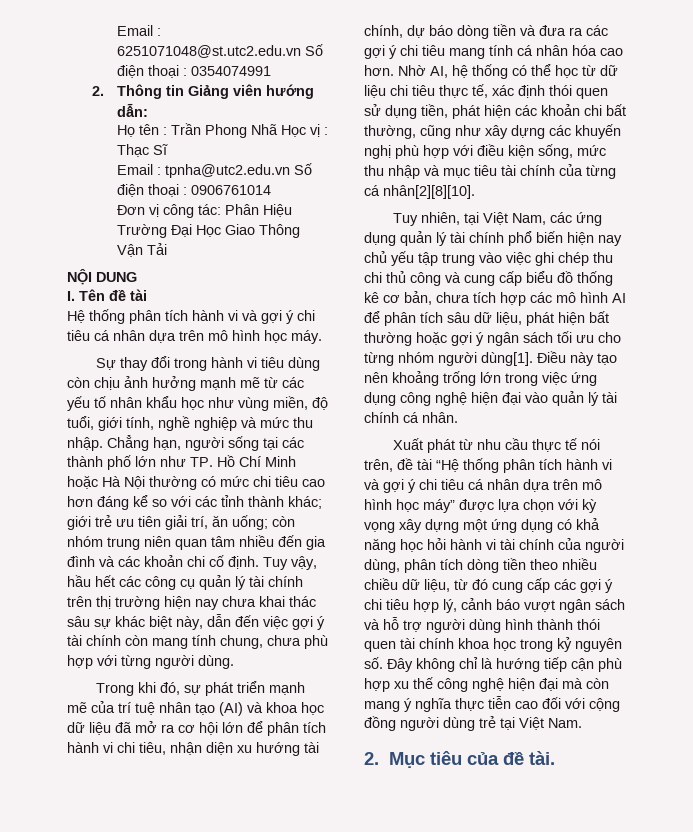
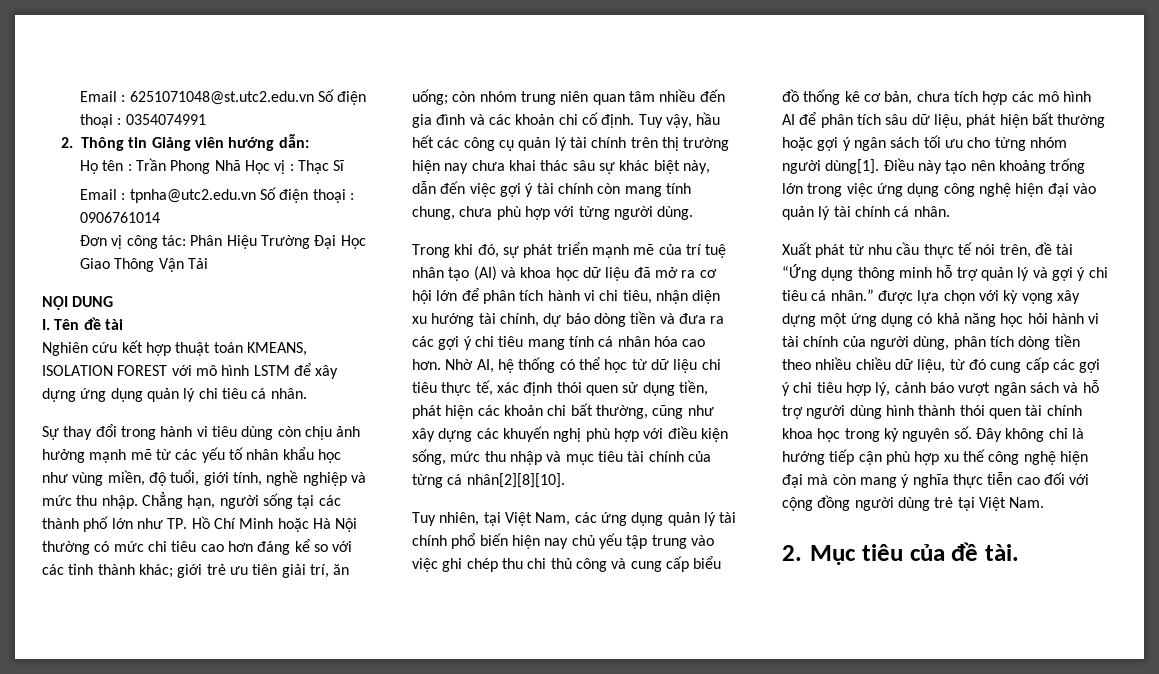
- Hệ thống phân tích hành vi và gợi ý chi tiêu cá nhân dựa trên mô hình học máy.
+ Nghiên cứu kết hợp thuật toán KMEANS, ISOLATION FOREST với mô hình LSTM để xây dựng ứng dụng quản lý chi tiêu cá nhân.
- Xuất phát từ nhu cầu thực tế nói trên, đề tài “Hệ thống phân tích hành vi và gợi ý chi tiêu cá nhân dựa trên mô hình học máy” được lựa chọn với kỳ vọng xây dựng một ứng dụng có khả năng học hỏi hành vi tài chính của người dùng, phân tích dòng tiền theo nhiều chiều dữ liệu, từ đó cung cấp các gợi ý chi tiêu hợp lý, cảnh báo vượt ngân sách và hỗ trợ người dùng hình thành thói quen tài chính khoa học trong kỷ nguyên số.
+ Xuất phát từ nhu cầu thực tế nói trên, đề tài “Ứng dụng thông minh hỗ trợ quản lý và gợi ý chi tiêu cá nhân.” được lựa chọn với kỳ vọng xây dựng một ứng dụng có khả năng học hỏi hành vi tài chính của người dùng, phân tích dòng tiền theo nhiều chiều dữ liệu, từ đó cung cấp các gợi ý chi tiêu hợp lý, cảnh báo vượt ngân sách và hỗ trợ người dùng hình thành thói quen tài chính khoa học trong kỷ nguyên số.

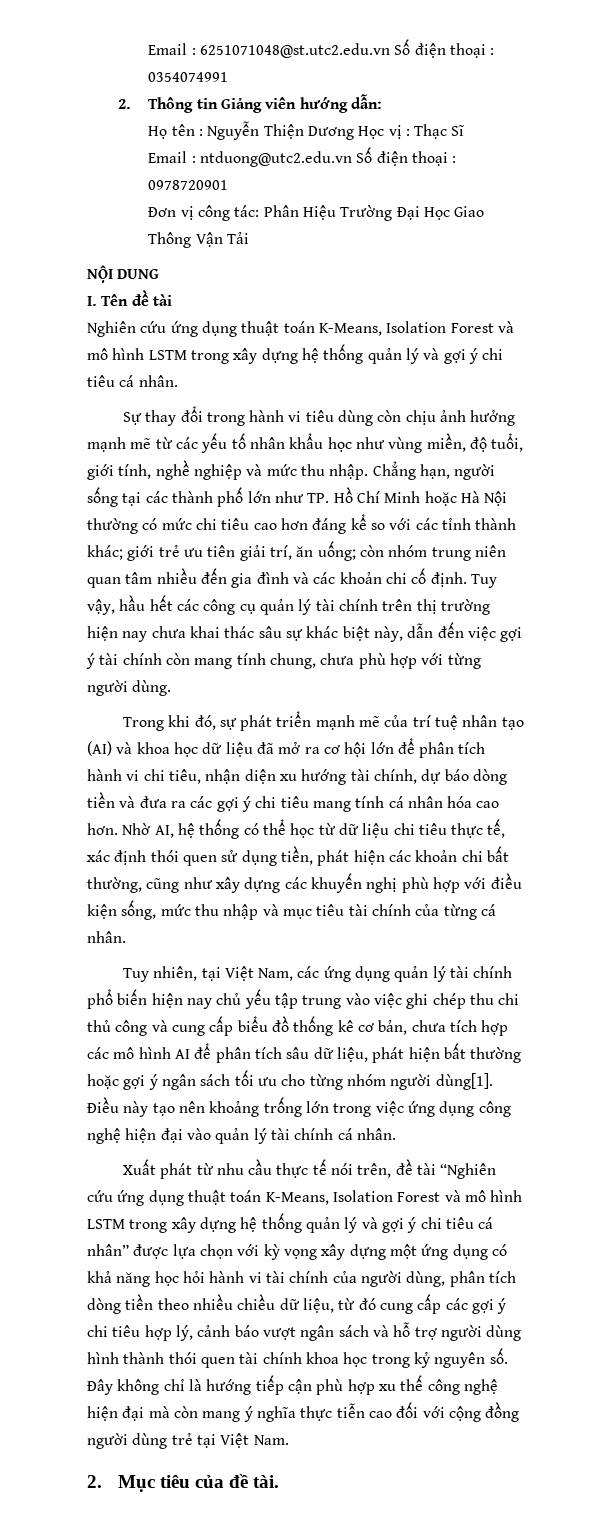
- Họ tên : Trần Phong Nhã Học vị : Thạc Sĩ
+ Họ tên : Nguyễn Thiện Dương Học vị : Thạc Sĩ
- Email : tpnha@utc2.edu.vn Số điện thoại : 0906761014
+ Email : ntduong@utc2.edu.vn Số điện thoại : 0978720901
- Nghiên cứu kết hợp thuật toán KMEANS, ISOLATION FOREST với mô hình LSTM để xây dựng ứng dụng quản lý chi tiêu cá nhân.
+ Nghiên cứu ứng dụng thuật toán K-Means, Isolation Forest và mô hình LSTM trong xây dựng hệ thống quản lý và gợi ý chi tiêu cá nhân.
- Nhờ AI, hệ thống có thể học từ dữ liệu chi tiêu thực tế, xác định thói quen sử dụng tiền, phát hiện các khoản chi bất thường, cũng như xây dựng các khuyến nghị phù hợp với điều kiện sống, mức thu nhập và mục tiêu tài chính của từng cá nhân[2][8][10].
+ Nhờ AI, hệ thống có thể học từ dữ liệu chi tiêu thực tế, xác định thói quen sử dụng tiền, phát hiện các khoản chi bất thường, cũng như xây dựng các khuyến nghị phù hợp với điều kiện sống, mức thu nhập và mục tiêu tài chính của từng cá nhân.
- Xuất phát từ nhu cầu thực tế nói trên, đề tài “Ứng dụng thông minh hỗ trợ quản lý và gợi ý chi tiêu cá nhân.” được lựa chọn với kỳ vọng xây dựng một ứng dụng có khả năng học hỏi hành vi tài chính của người dùng, phân tích dòng tiền theo nhiều chiều dữ liệu, từ đó cung cấp các gợi ý chi tiêu hợp lý, cảnh báo vượt ngân sách và hỗ trợ người dùng hình thành thói quen tài chính khoa học trong kỷ nguyên số.
+ Xuất phát từ nhu cầu thực tế nói trên, đề tài “Nghiên cứu ứng dụng thuật toán K-Means, Isolation Forest và mô hình LSTM trong xây dựng hệ thống quản lý và gợi ý chi tiêu cá nhân” được lựa chọn với kỳ vọng xây dựng một ứng dụng có khả năng học hỏi hành vi tài chính của người dùng, phân tích dòng tiền theo nhiều chiều dữ liệu, từ đó cung cấp các gợi ý chi tiêu hợp lý, cảnh báo vượt ngân sách và hỗ trợ người dùng hình thành thói quen tài chính khoa học trong kỷ nguyên số.

